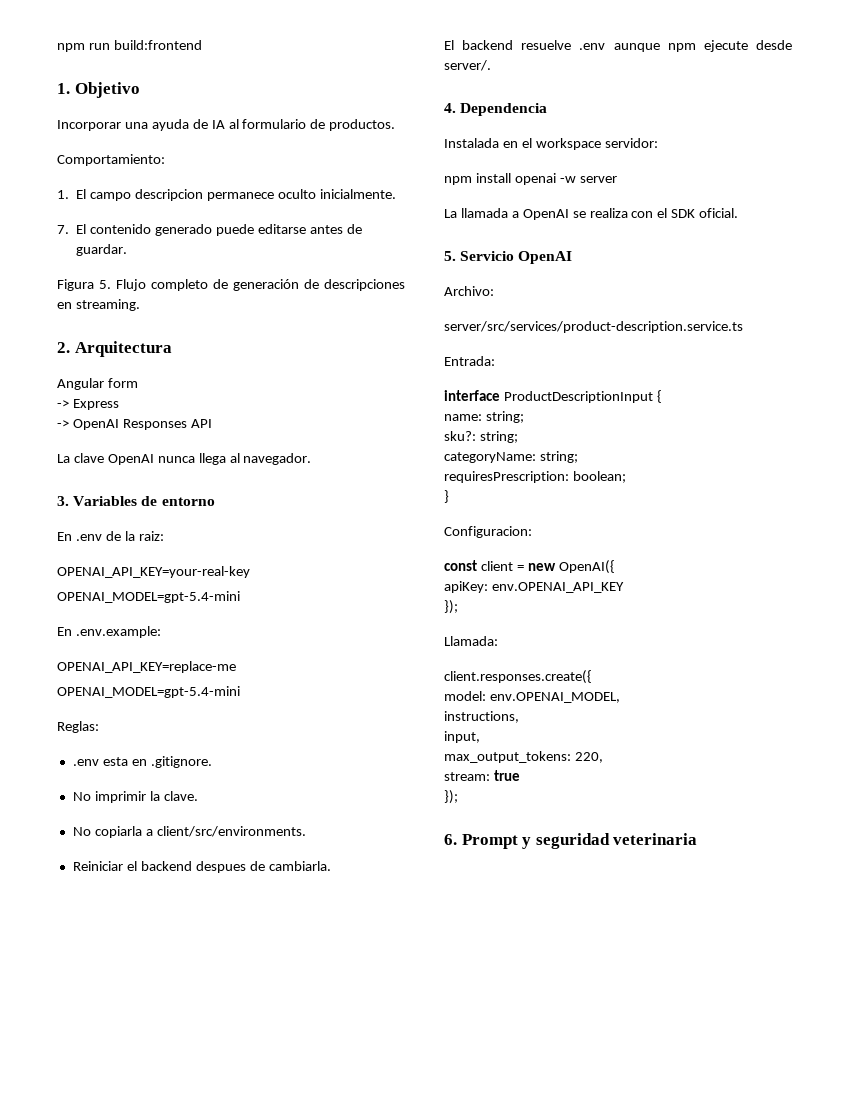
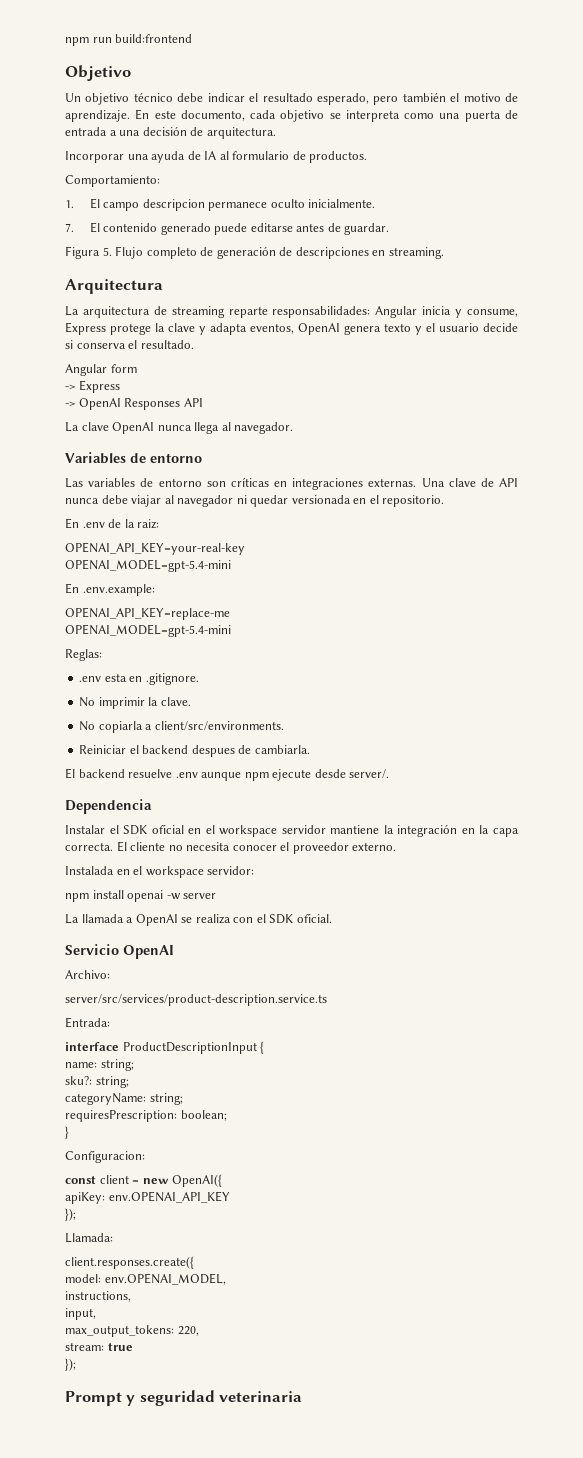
- 1. Objetivo
+ Objetivo
+ Un objetivo técnico debe indicar el resultado esperado, pero también el motivo de aprendizaje. En este documento, cada objetivo se interpreta como una puerta de entrada a una decisión de arquitectura.
- 2. Arquitectura
+ Arquitectura
+ La arquitectura de streaming reparte responsabilidades: Angular inicia y consume, Express protege la clave y adapta eventos, OpenAI genera texto y el usuario decide si conserva el resultado.
- 3. Variables de entorno
+ Variables de entorno
+ Las variables de entorno son críticas en integraciones externas. Una clave de API nunca debe viajar al navegador ni quedar versionada en el repositorio.
- 4. Dependencia
+ Dependencia
+ Instalar el SDK oficial en el workspace servidor mantiene la integración en la capa correcta. El cliente no necesita conocer el proveedor externo.
- 5. Servicio OpenAI
+ Servicio OpenAI
- 6. Prompt y seguridad veterinaria
+ Prompt y seguridad veterinaria

